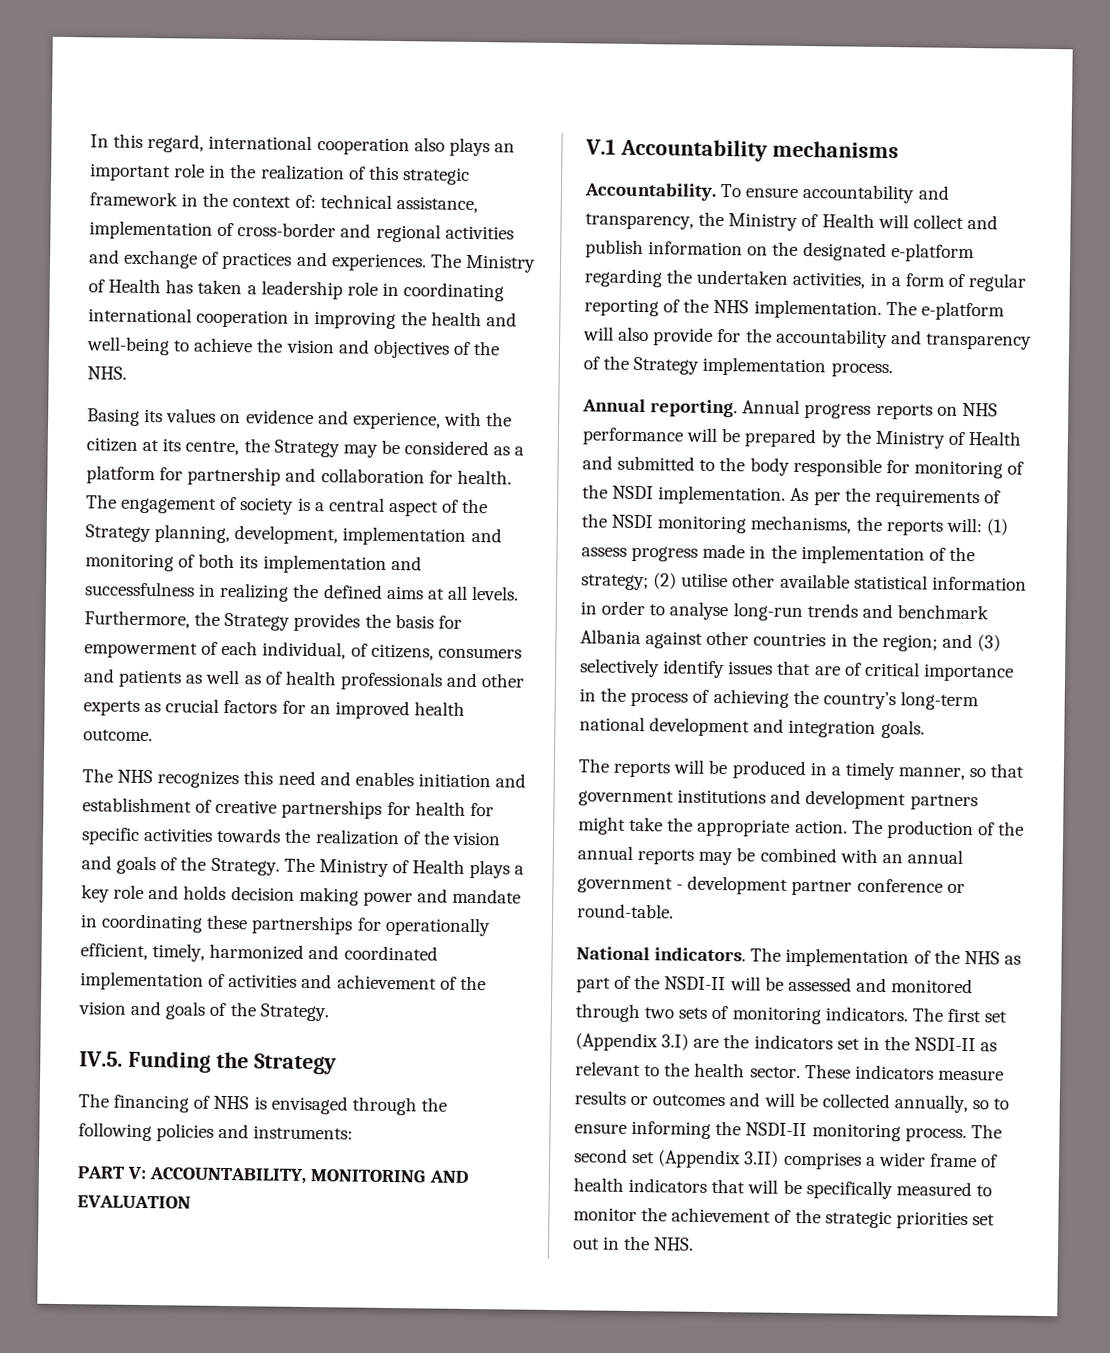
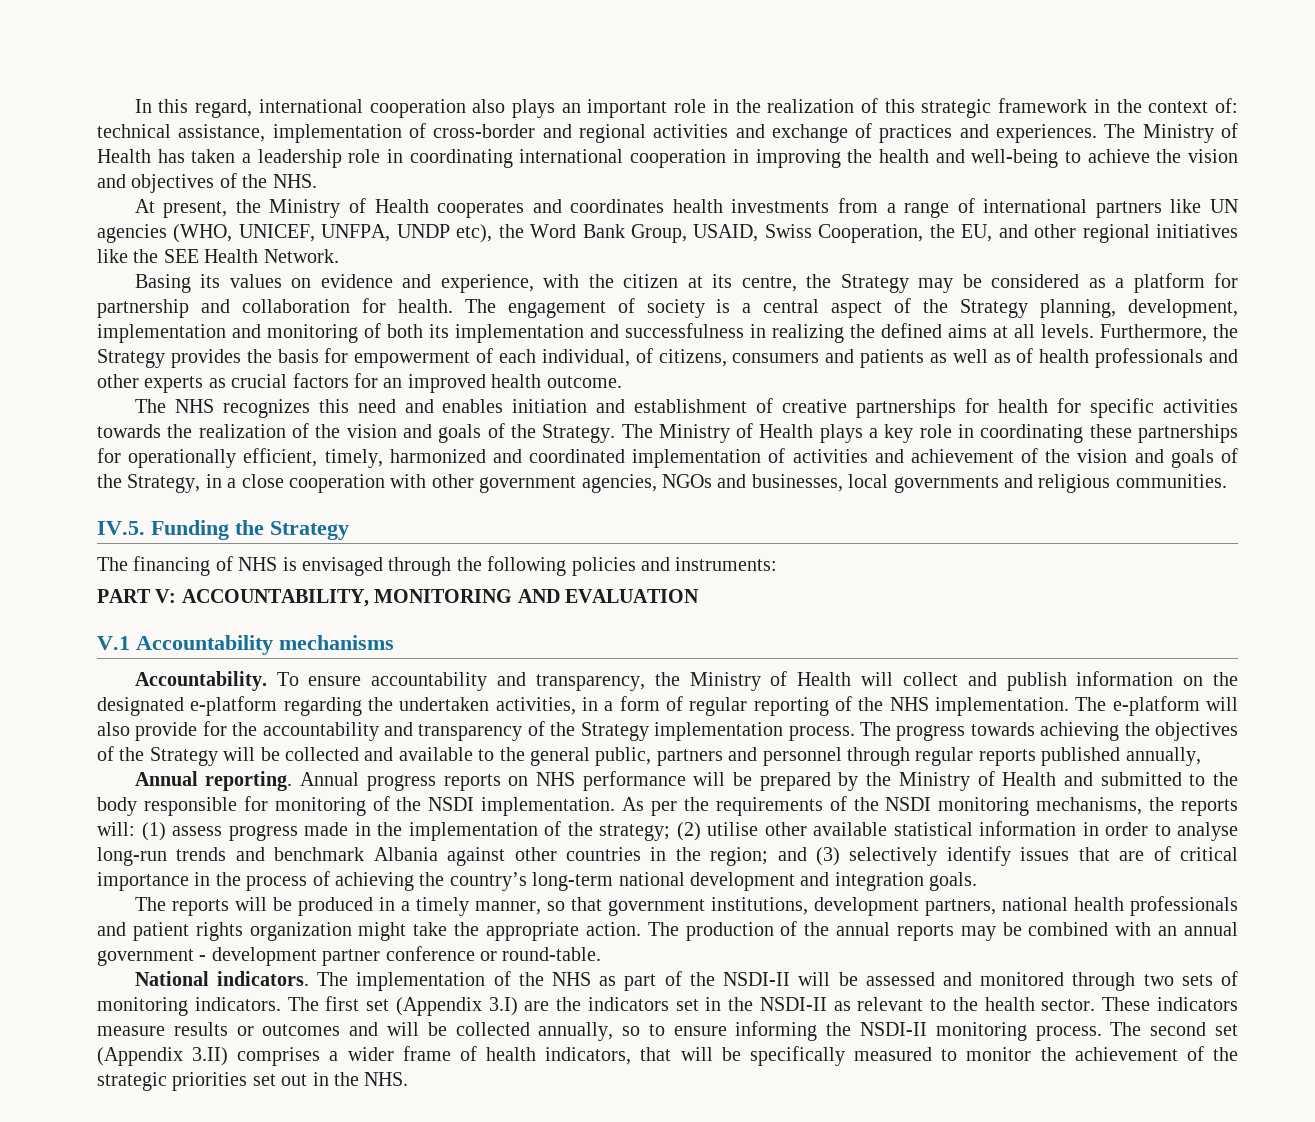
+ At present, the Ministry of Health cooperates and coordinates health investments from a range of international partners like UN agencies (WHO, UNICEF, UNFPA, UNDP etc), the Word Bank Group, USAID, Swiss Cooperation, the EU, and other regional initiatives like the SEE Health Network.
- The Ministry of Health plays a key role and holds decision making power and mandate in coordinating these partnerships for operationally efficient, timely, harmonized and coordinated implementation of activities and achievement of the vision and goals of the Strategy.
+ The Ministry of Health plays a key role in coordinating these partnerships for operationally efficient, timely, harmonized and coordinated implementation of activities and achievement of the vision and goals of the Strategy, in a close cooperation with other government agencies, NGOs and businesses, local governments and religious communities.
+ The progress towards achieving the objectives of the Strategy will be collected and available to the general public, partners and personnel through regular reports published annually,
- The reports will be produced in a timely manner, so that government institutions and development partners might take the appropriate action.
+ The reports will be produced in a timely manner, so that government institutions, development partners, national health professionals and patient rights organization might take the appropriate action.
- The second set (Appendix 3.II) comprises a wider frame of health indicators that will be specifically measured to monitor the achievement of the strategic priorities set out in the NHS.
+ The second set (Appendix 3.II) comprises a wider frame of health indicators, that will be specifically measured to monitor the achievement of the strategic priorities set out in the NHS.

